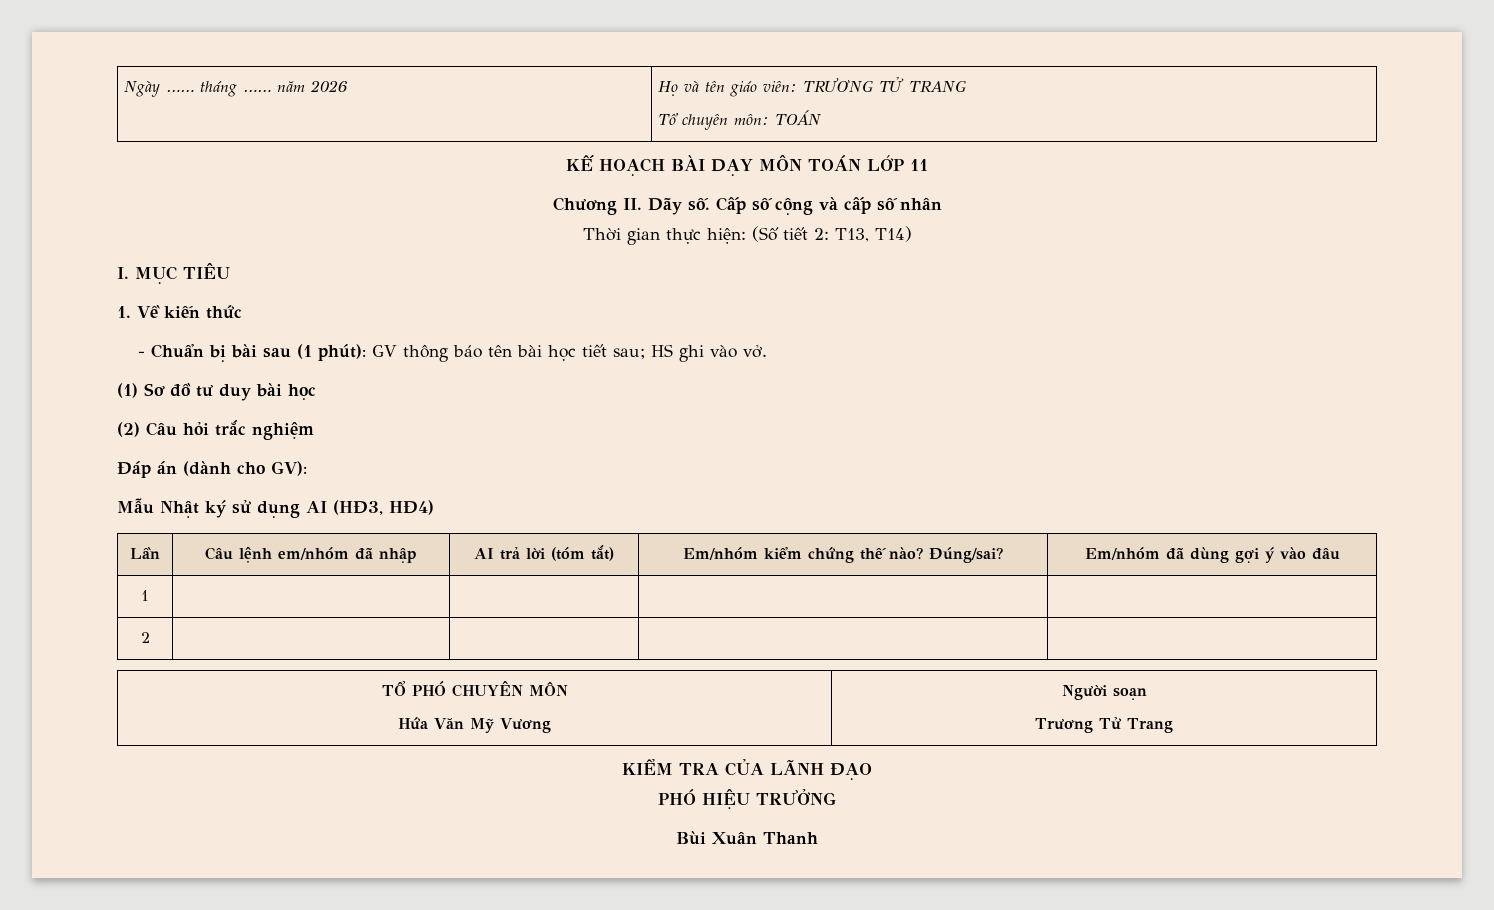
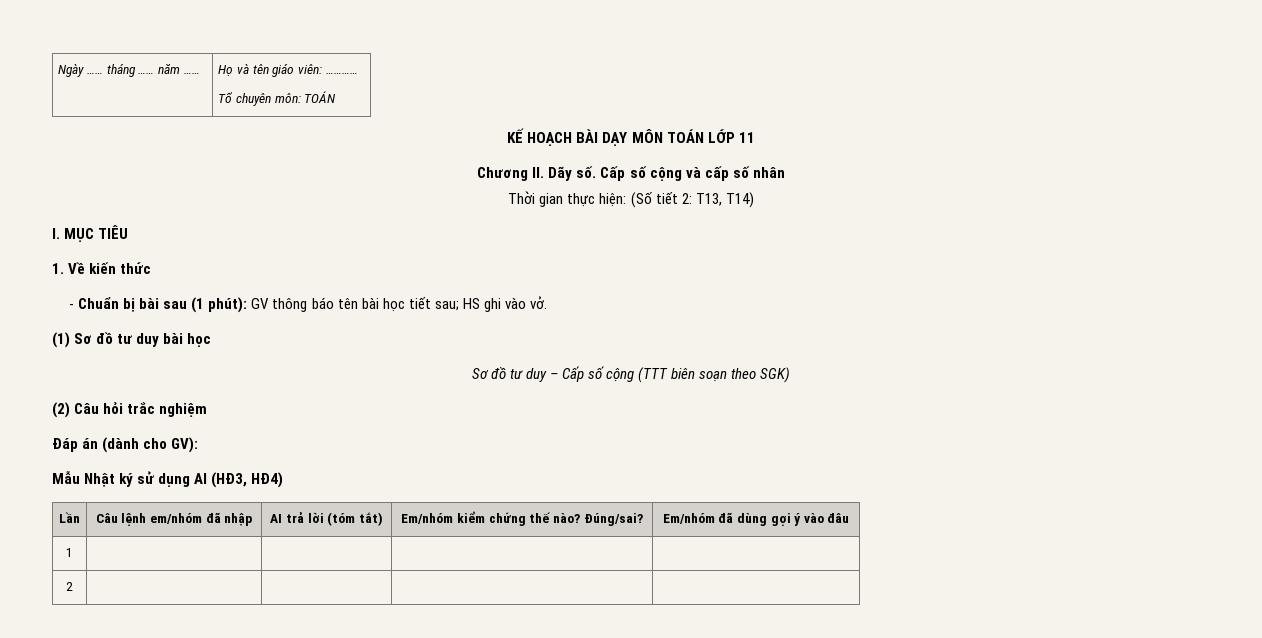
- Ngày …… tháng …… năm 2026 | Họ và tên giáo viên: TRƯƠNG TỬ TRANG
+ Ngày …… tháng …… năm …… | Họ và tên giáo viên: …………
+ Sơ đồ tư duy – Cấp số cộng (TTT biên soạn theo SGK)
- TỔ PHÓ CHUYÊN MÔN
- Hứa Văn Mỹ Vương | Người soạn
- Trương Tử Trang
- KIỂM TRA CỦA LÃNH ĐẠO
- PHÓ HIỆU TRƯỞNG
- Bùi Xuân Thanh

